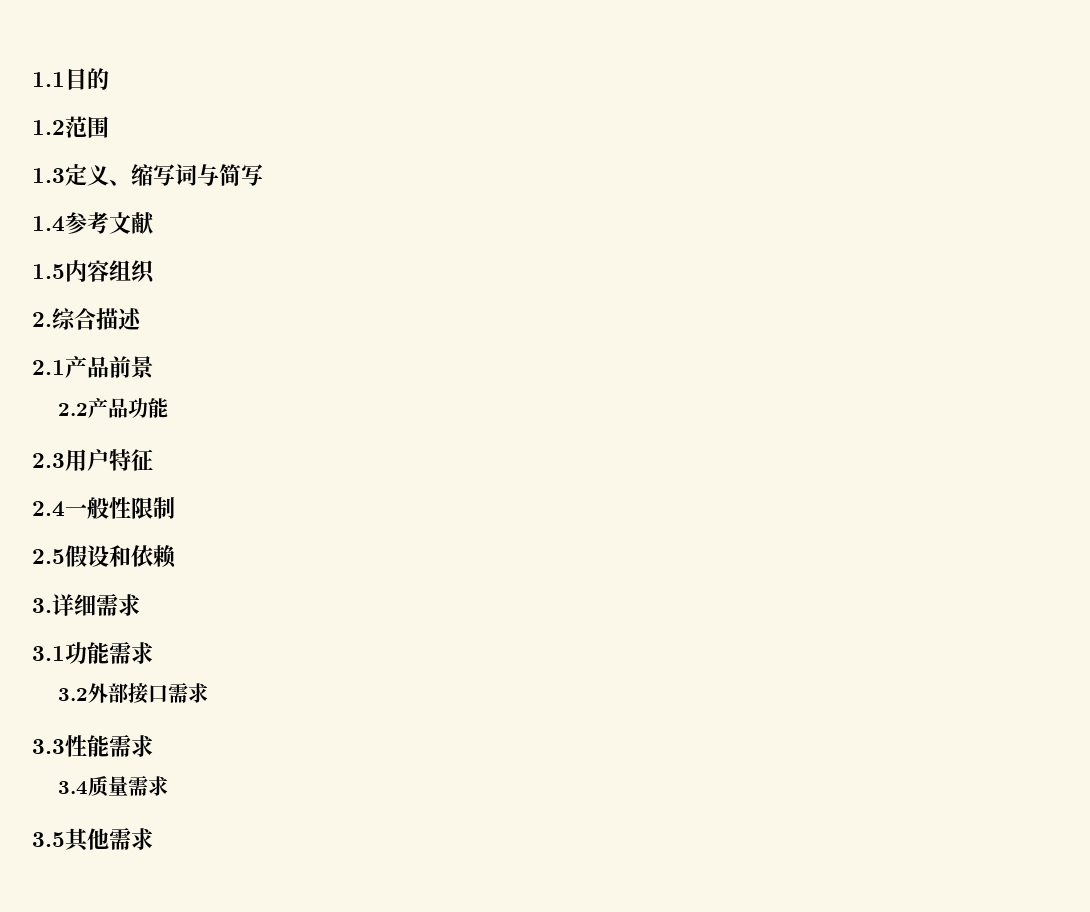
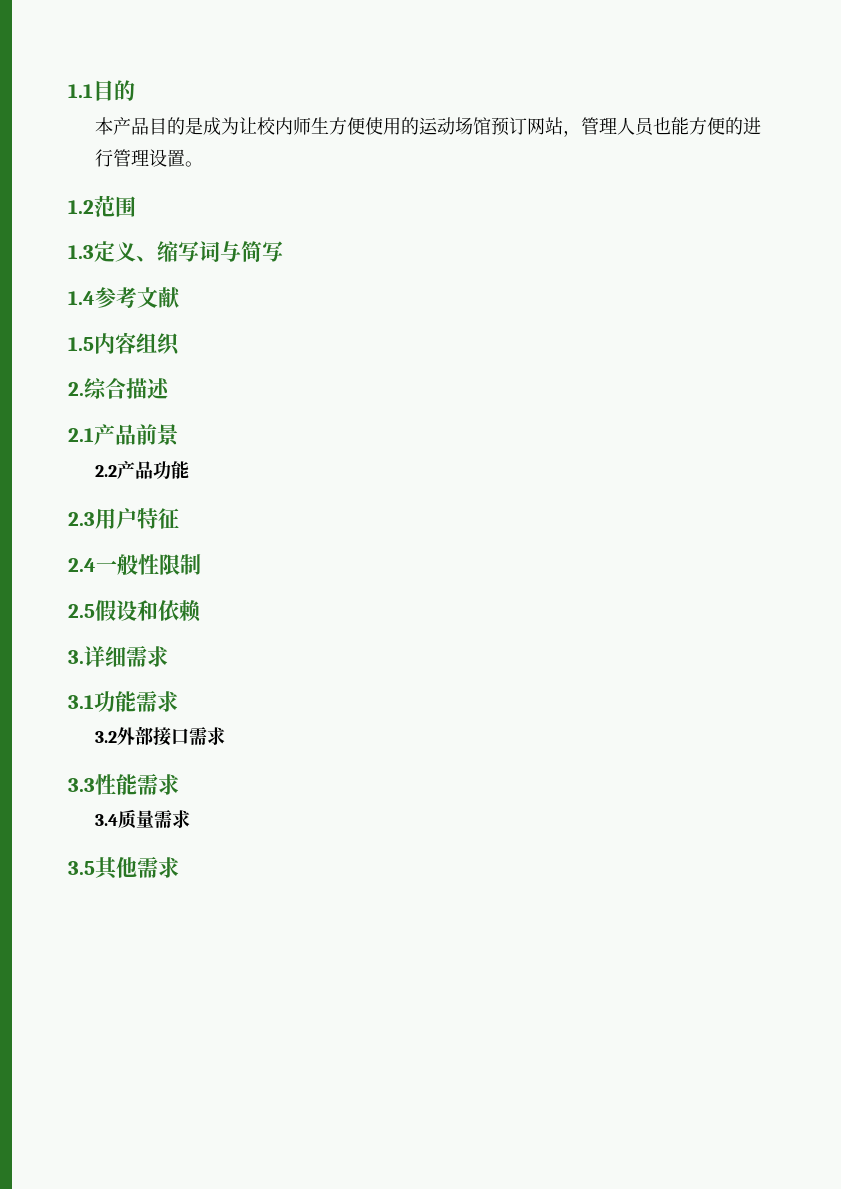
+ 本产品目的是成为让校内师生方便使用的运动场馆预订网站，管理人员也能方便的进行管理设置。

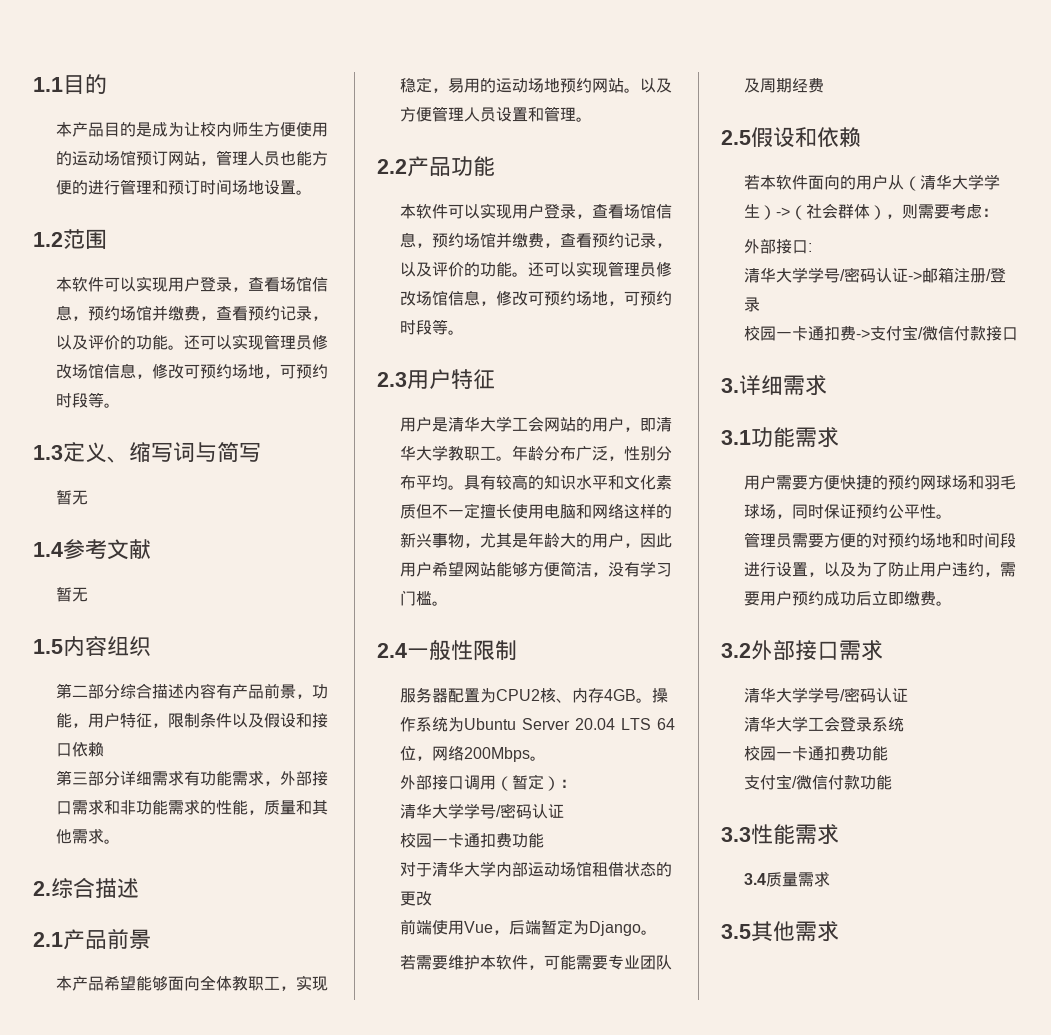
- 本产品目的是成为让校内师生方便使用的运动场馆预订网站，管理人员也能方便的进行管理设置。
+ 本产品目的是成为让校内师生方便使用的运动场馆预订网站，管理人员也能方便的进行管理和预订时间场地设置。
  1.2范围
+ 本软件可以实现用户登录，查看场馆信息，预约场馆并缴费，查看预约记录，以及评价的功能。还可以实现管理员修改场馆信息，修改可预约场地，可预约时段等。
  1.3定义、缩写词与简写
+ 暂无
  1.4参考文献
+ 暂无
+ 第二部分综合描述内容有产品前景，功能，用户特征，限制条件以及假设和接口依赖
+ 第三部分详细需求有功能需求，外部接口需求和非功能需求的性能，质量和其他需求。
+ 本产品希望能够面向全体教职工，实现稳定，易用的运动场地预约网站。以及方便管理人员设置和管理。
  2.2产品功能
+ 本软件可以实现用户登录，查看场馆信息，预约场馆并缴费，查看预约记录，以及评价的功能。还可以实现管理员修改场馆信息，修改可预约场地，可预约时段等。
  2.3用户特征
+ 用户是清华大学工会网站的用户，即清华大学教职工。年龄分布广泛，性别分布平均。具有较高的知识水平和文化素质但不一定擅长使用电脑和网络这样的新兴事物，尤其是年龄大的用户，因此用户希望网站能够方便简洁，没有学习门槛。
  2.4一般性限制
+ 服务器配置为CPU2核、内存4GB。操作系统为Ubuntu Server 20.04 LTS 64位，网络200Mbps。
+ 外部接口调用（暂定）：
+ 清华大学学号/密码认证
+ 校园一卡通扣费功能
+ 对于清华大学内部运动场馆租借状态的更改
+ 前端使用Vue，后端暂定为Django。
+ 若需要维护本软件，可能需要专业团队及周期经费
  2.5假设和依赖
+ 若本软件面向的用户从（清华大学学生）->（社会群体），则需要考虑：
+ 外部接口:
+ 清华大学学号/密码认证->邮箱注册/登录
+ 校园一卡通扣费->支付宝/微信付款接口
+ 用户需要方便快捷的预约网球场和羽毛球场，同时保证预约公平性。
+ 管理员需要方便的对预约场地和时间段进行设置，以及为了防止用户违约，需要用户预约成功后立即缴费。
  3.2外部接口需求
+ 清华大学学号/密码认证
+ 清华大学工会登录系统
+ 校园一卡通扣费功能
+ 支付宝/微信付款功能

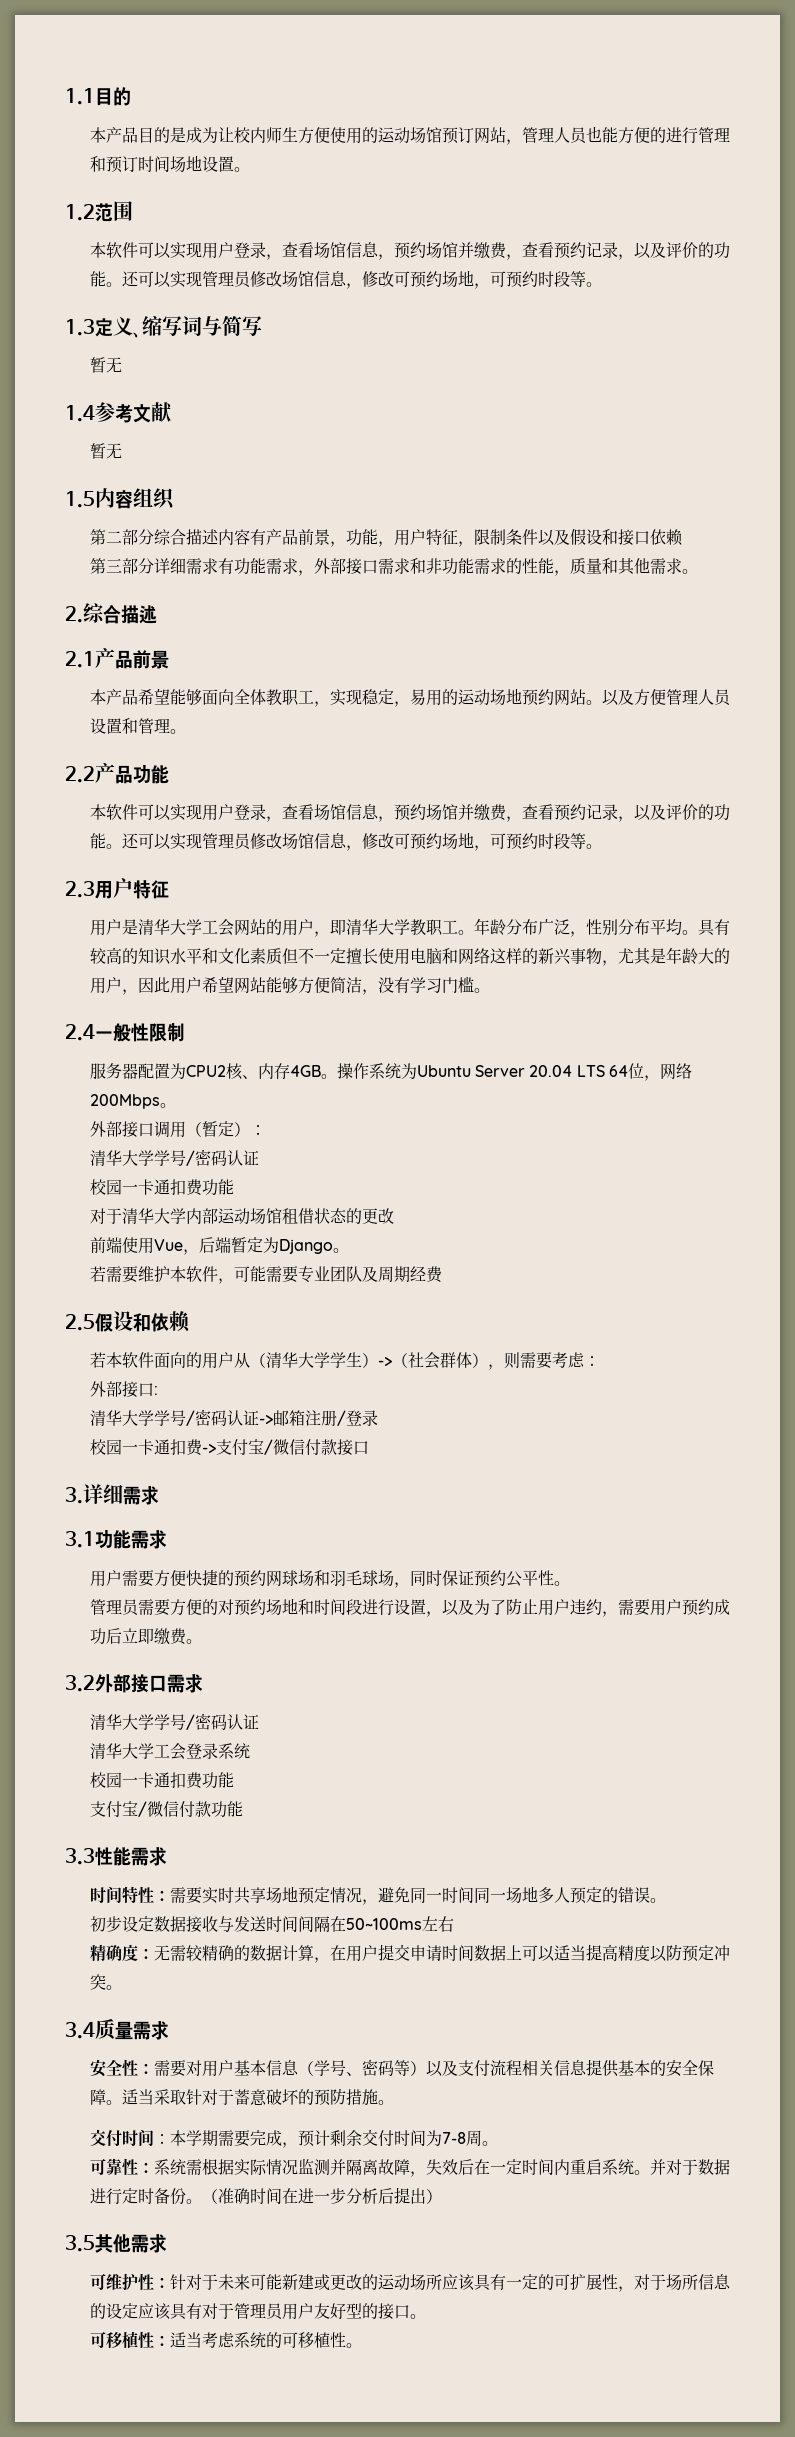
+ 时间特性：需要实时共享场地预定情况，避免同一时间同一场地多人预定的错误。
+ 初步设定数据接收与发送时间间隔在50~100ms左右
+ 精确度：无需较精确的数据计算，在用户提交申请时间数据上可以适当提高精度以防预定冲突。
  3.4质量需求
+ 安全性：需要对用户基本信息（学号、密码等）以及支付流程相关信息提供基本的安全保障。适当采取针对于蓄意破坏的预防措施。
+ 交付时间：本学期需要完成，预计剩余交付时间为7-8周。
+ 可靠性：系统需根据实际情况监测并隔离故障，失效后在一定时间内重启系统。并对于数据进行定时备份。（准确时间在进一步分析后提出）
  3.5其他需求
+ 可维护性：针对于未来可能新建或更改的运动场所应该具有一定的可扩展性，对于场所信息的设定应该具有对于管理员用户友好型的接口。
+ 可移植性：适当考虑系统的可移植性。

